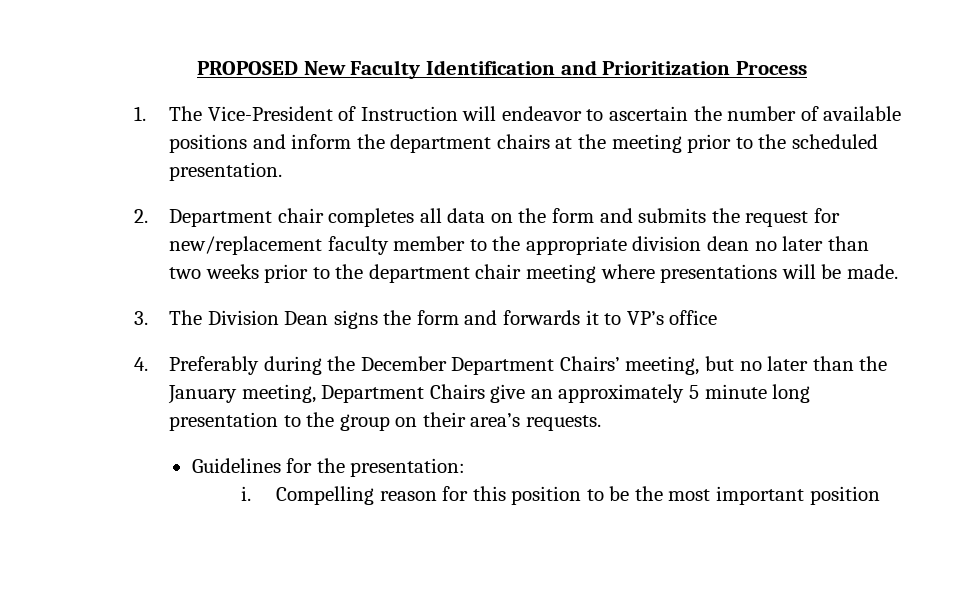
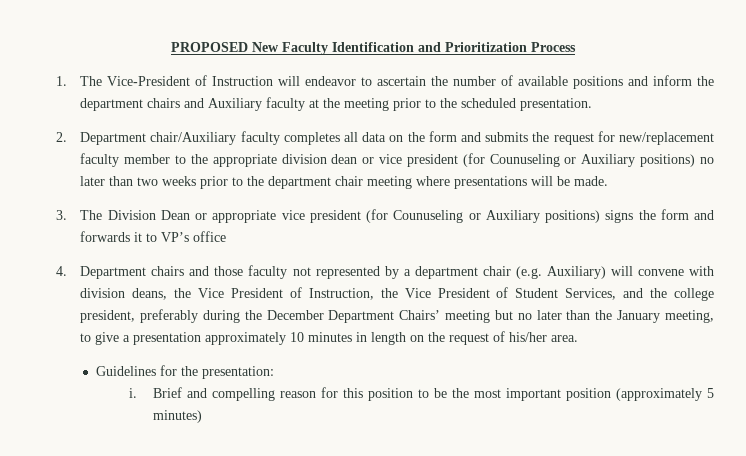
- 1. The Vice-President of Instruction will endeavor to ascertain the number of available positions and inform the department chairs at the meeting prior to the scheduled presentation.
+ 1. The Vice-President of Instruction will endeavor to ascertain the number of available positions and inform the department chairs and Auxiliary faculty at the meeting prior to the scheduled presentation.
- 2. Department chair completes all data on the form and submits the request for new/replacement faculty member to the appropriate division dean no later than two weeks prior to the department chair meeting where presentations will be made.
+ 2. Department chair/Auxiliary faculty completes all data on the form and submits the request for new/replacement faculty member to the appropriate division dean or vice president (for Counuseling or Auxiliary positions) no later than two weeks prior to the department chair meeting where presentations will be made.
- 3. The Division Dean signs the form and forwards it to VP’s office
+ 3. The Division Dean or appropriate vice president (for Counuseling or Auxiliary positions) signs the form and forwards it to VP’s office
- 4. Preferably during the December Department Chairs’ meeting, but no later than the January meeting, Department Chairs give an approximately 5 minute long presentation to the group on their area’s requests.
+ 4. Department chairs and those faculty not represented by a department chair (e.g. Auxiliary) will convene with division deans, the Vice President of Instruction, the Vice President of Student Services, and the college president, preferably during the December Department Chairs’ meeting but no later than the January meeting, to give a presentation approximately 10 minutes in length on the request of his/her area.
- Compelling reason for this position to be the most important position
+ Brief and compelling reason for this position to be the most important position (approximately 5 minutes)

